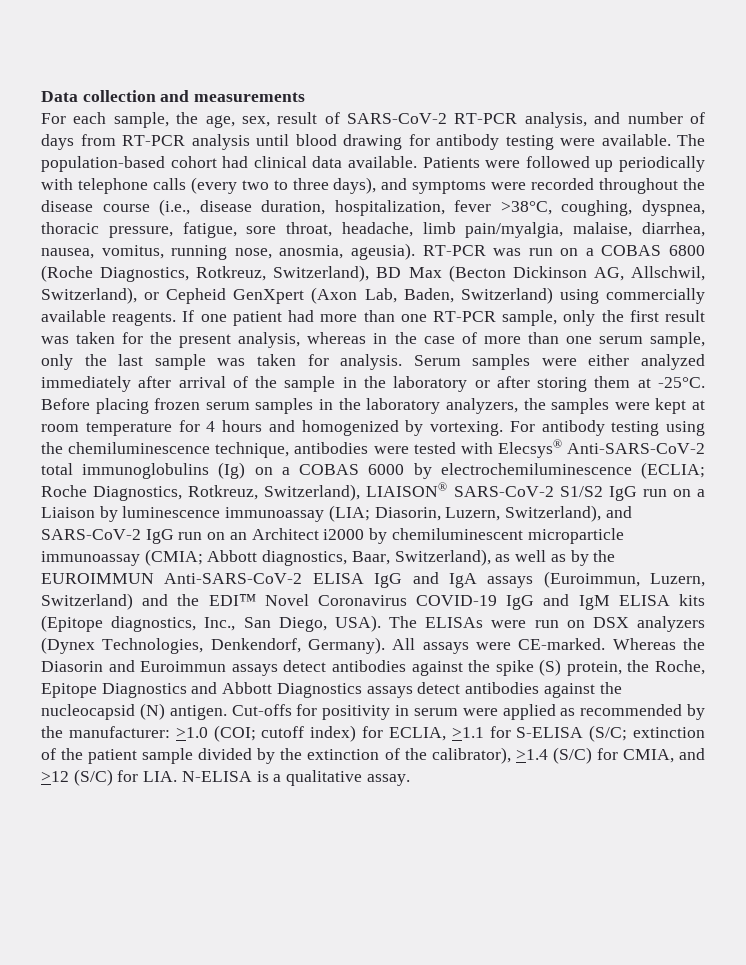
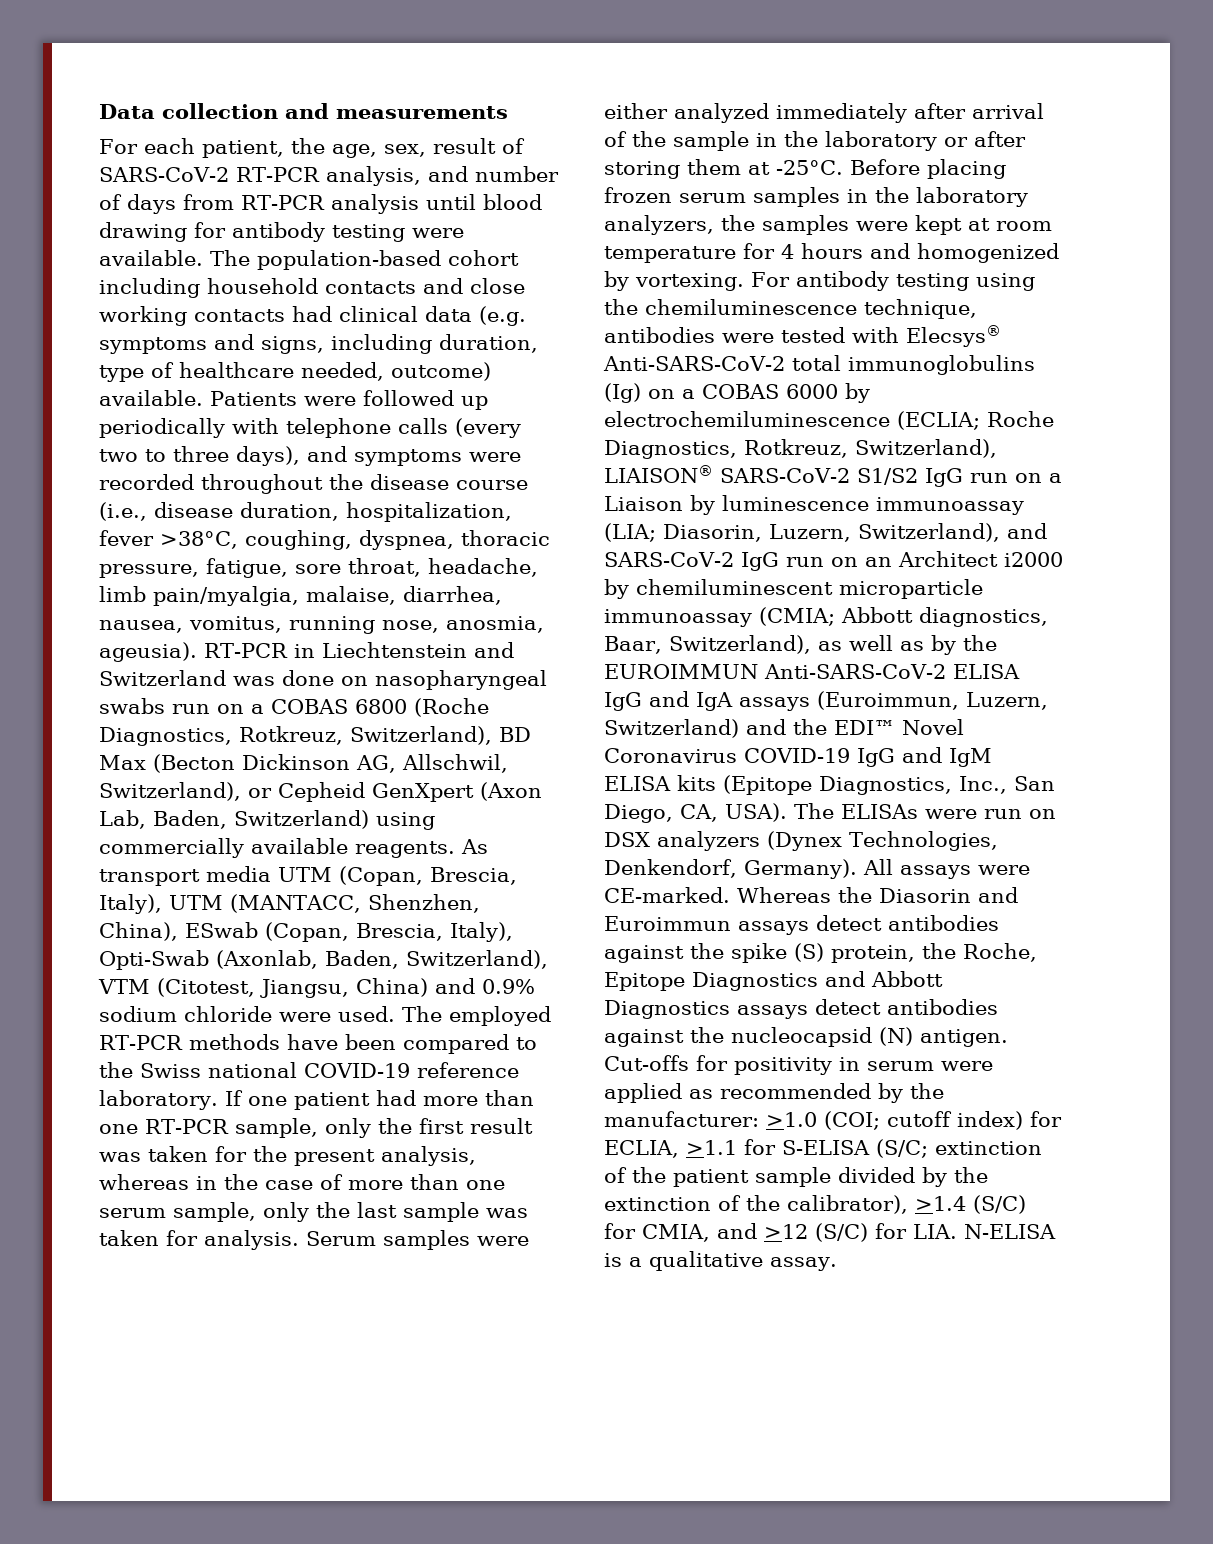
- For each sample, the age, sex, result of SARS-CoV-2 RT-PCR analysis, and number of days from RT-PCR analysis until blood drawing for antibody testing were available.
+ For each patient, the age, sex, result of SARS-CoV-2 RT-PCR analysis, and number of days from RT-PCR analysis until blood drawing for antibody testing were available.
- The population-based cohort had clinical data available.
+ The population-based cohort including household contacts and close working contacts had clinical data (e.g. symptoms and signs, including duration, type of healthcare needed, outcome) available.
- RT-PCR was run on a COBAS 6800 (Roche Diagnostics, Rotkreuz, Switzerland), BD Max (Becton Dickinson AG, Allschwil, Switzerland), or Cepheid GenXpert (Axon Lab, Baden, Switzerland) using commercially available reagents.
+ RT-PCR in Liechtenstein and Switzerland was done on nasopharyngeal swabs run on a COBAS 6800 (Roche Diagnostics, Rotkreuz, Switzerland), BD Max (Becton Dickinson AG, Allschwil, Switzerland), or Cepheid GenXpert (Axon Lab, Baden, Switzerland) using commercially available reagents.
+ As transport media UTM (Copan, Brescia, Italy), UTM (MANTACC, Shenzhen, China), ESwab (Copan, Brescia, Italy), Opti-Swab (Axonlab, Baden, Switzerland), VTM (Citotest, Jiangsu, China) and 0.9% sodium chloride were used. The employed RT-PCR methods have been compared to the Swiss national COVID-19 reference laboratory.
- Abbott diagnostics, Baar, Switzerland), as well as by the EUROIMMUN Anti-SARS-CoV-2 ELISA IgG and IgA assays (Euroimmun, Luzern, Switzerland) and the EDI™ Novel Coronavirus COVID-19 IgG and IgM ELISA kits (Epitope diagnostics, Inc., San Diego, USA).
+ Abbott diagnostics, Baar, Switzerland), as well as by the EUROIMMUN Anti-SARS-CoV-2 ELISA IgG and IgA assays (Euroimmun, Luzern, Switzerland) and the EDI™ Novel Coronavirus COVID-19 IgG and IgM ELISA kits (Epitope Diagnostics, Inc., San Diego, CA, USA).

